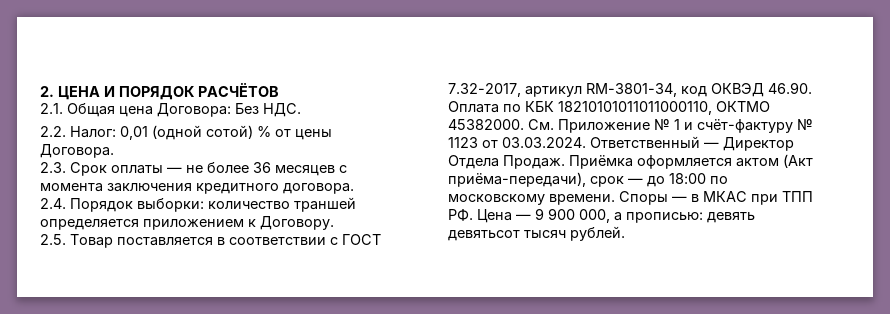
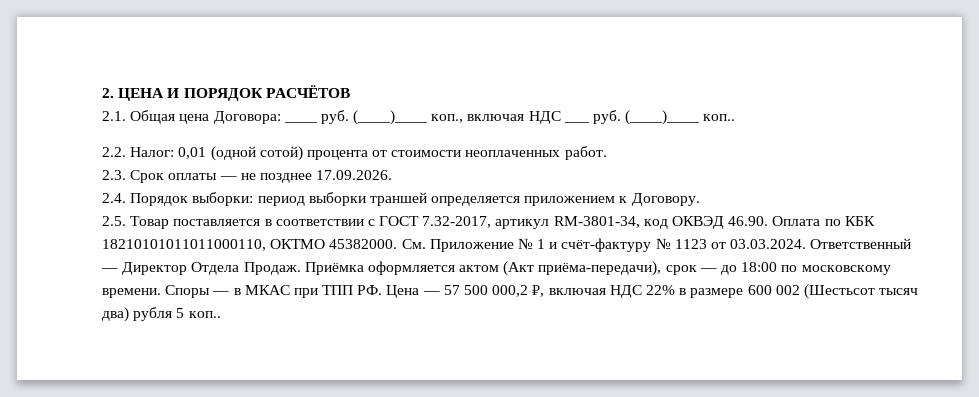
- 2.1. Общая цена Договора: Без НДС.
+ 2.1. Общая цена Договора: ____ руб. (____)____ коп., включая НДС ___ руб. (____)____ коп..
- 2.2. Налог: 0,01 (одной сотой) % от цены Договора.
+ 2.2. Налог: 0,01 (одной сотой) процента от стоимости неоплаченных работ.
- 2.3. Срок оплаты — не более 36 месяцев с момента заключения кредитного договора.
+ 2.3. Срок оплаты — не позднее 17.09.2026.
- 2.4. Порядок выборки: количество траншей определяется приложением к Договору.
+ 2.4. Порядок выборки: период выборки траншей определяется приложением к Договору.
- Споры — в МКАС при ТПП РФ. Цена — 9 900 000, а прописью: девять девятьсот тысяч рублей.
+ Споры — в МКАС при ТПП РФ. Цена — 57 500 000,2 ₽, включая НДС 22% в размере 600 002 (Шестьсот тысяч два) рубля 5 коп..

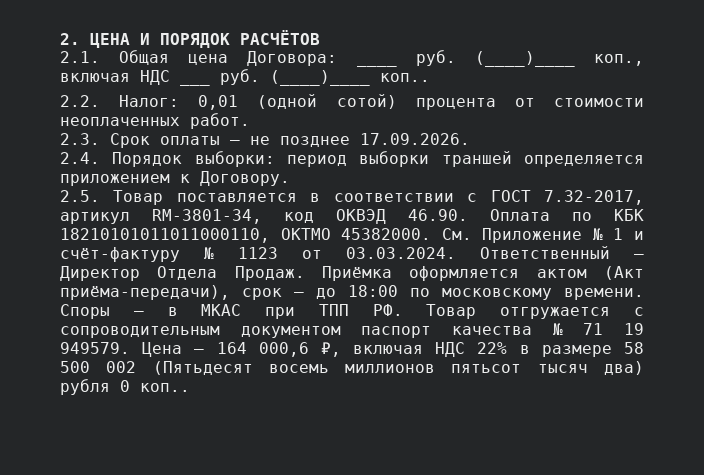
- Споры — в МКАС при ТПП РФ. Цена — 57 500 000,2 ₽, включая НДС 22% в размере 600 002 (Шестьсот тысяч два) рубля 5 коп..
+ Споры — в МКАС при ТПП РФ. Товар отгружается с сопроводительным документом паспорт качества № 71 19 949579. Цена — 164 000,6 ₽, включая НДС 22% в размере 58 500 002 (Пятьдесят восемь миллионов пятьсот тысяч два) рубля 0 коп..

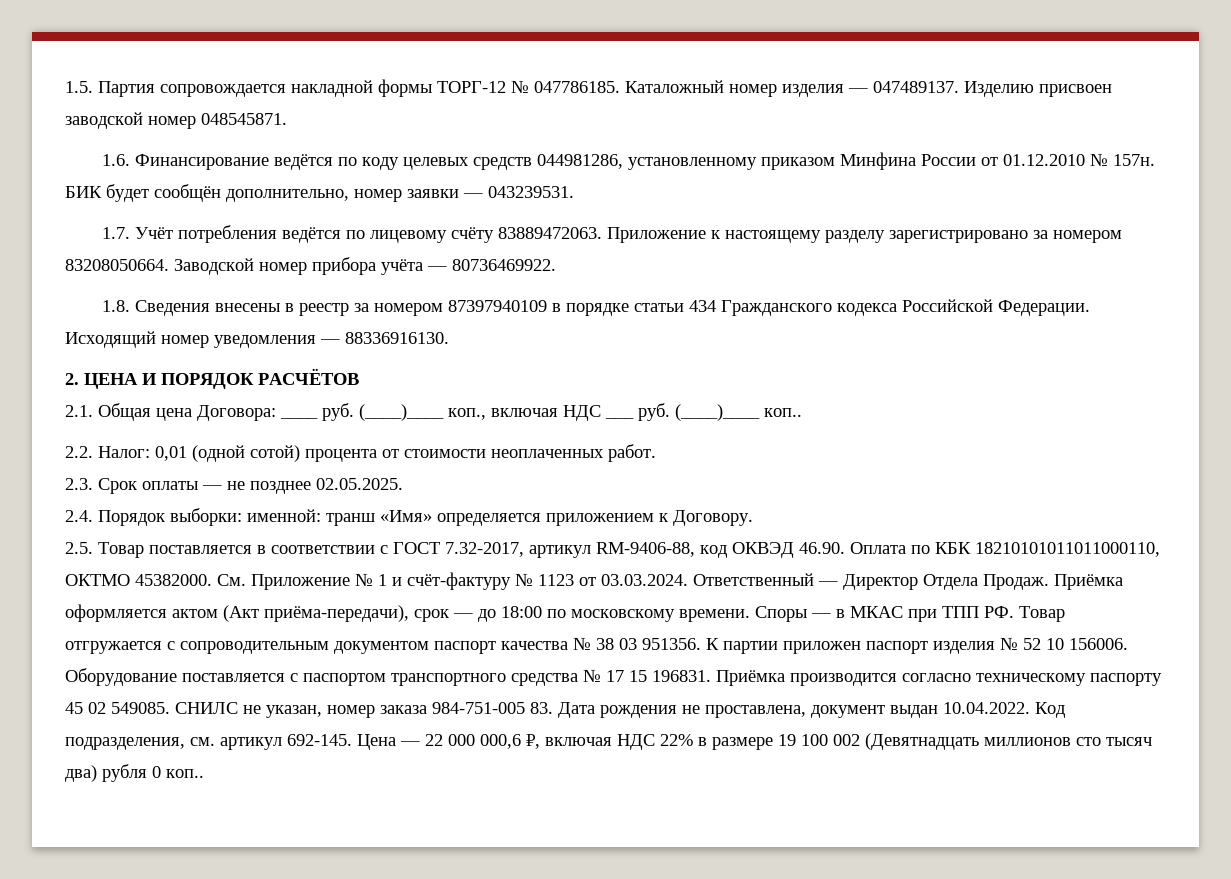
+ 1.5. Партия сопровождается накладной формы ТОРГ-12 № 047786185. Каталожный номер изделия — 047489137. Изделию присвоен заводской номер 048545871.
+ 1.6. Финансирование ведётся по коду целевых средств 044981286, установленному приказом Минфина России от 01.12.2010 № 157н. БИК будет сообщён дополнительно, номер заявки — 043239531.
+ 1.7. Учёт потребления ведётся по лицевому счёту 83889472063. Приложение к настоящему разделу зарегистрировано за номером 83208050664. Заводской номер прибора учёта — 80736469922.
+ 1.8. Сведения внесены в реестр за номером 87397940109 в порядке статьи 434 Гражданского кодекса Российской Федерации. Исходящий номер уведомления — 88336916130.
- 2.3. Срок оплаты — не позднее 17.09.2026.
+ 2.3. Срок оплаты — не позднее 02.05.2025.
- 2.4. Порядок выборки: период выборки траншей определяется приложением к Договору.
+ 2.4. Порядок выборки: именной: транш «Имя» определяется приложением к Договору.
- 2.5. Товар поставляется в соответствии с ГОСТ 7.32-2017, артикул RM-3801-34, код ОКВЭД 46.90. Оплата по КБК 18210101011011000110, ОКТМО 45382000.
+ 2.5. Товар поставляется в соответствии с ГОСТ 7.32-2017, артикул RM-9406-88, код ОКВЭД 46.90. Оплата по КБК 18210101011011000110, ОКТМО 45382000.
- Споры — в МКАС при ТПП РФ. Товар отгружается с сопроводительным документом паспорт качества № 71 19 949579. Цена — 164 000,6 ₽, включая НДС 22% в размере 58 500 002 (Пятьдесят восемь миллионов пятьсот тысяч два) рубля 0 коп..
+ Споры — в МКАС при ТПП РФ. Товар отгружается с сопроводительным документом паспорт качества № 38 03 951356. К партии приложен паспорт изделия № 52 10 156006. Оборудование поставляется с паспортом транспортного средства № 17 15 196831. Приёмка производится согласно техническому паспорту 45 02 549085. СНИЛС не указан, номер заказа 984-751-005 83. Дата рождения не проставлена, документ выдан 10.04.2022. Код подразделения, см. артикул 692-145. Цена — 22 000 000,6 ₽, включая НДС 22% в размере 19 100 002 (Девятнадцать миллионов сто тысяч два) рубля 0 коп..

